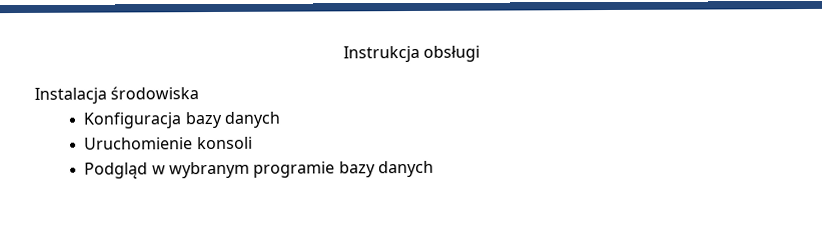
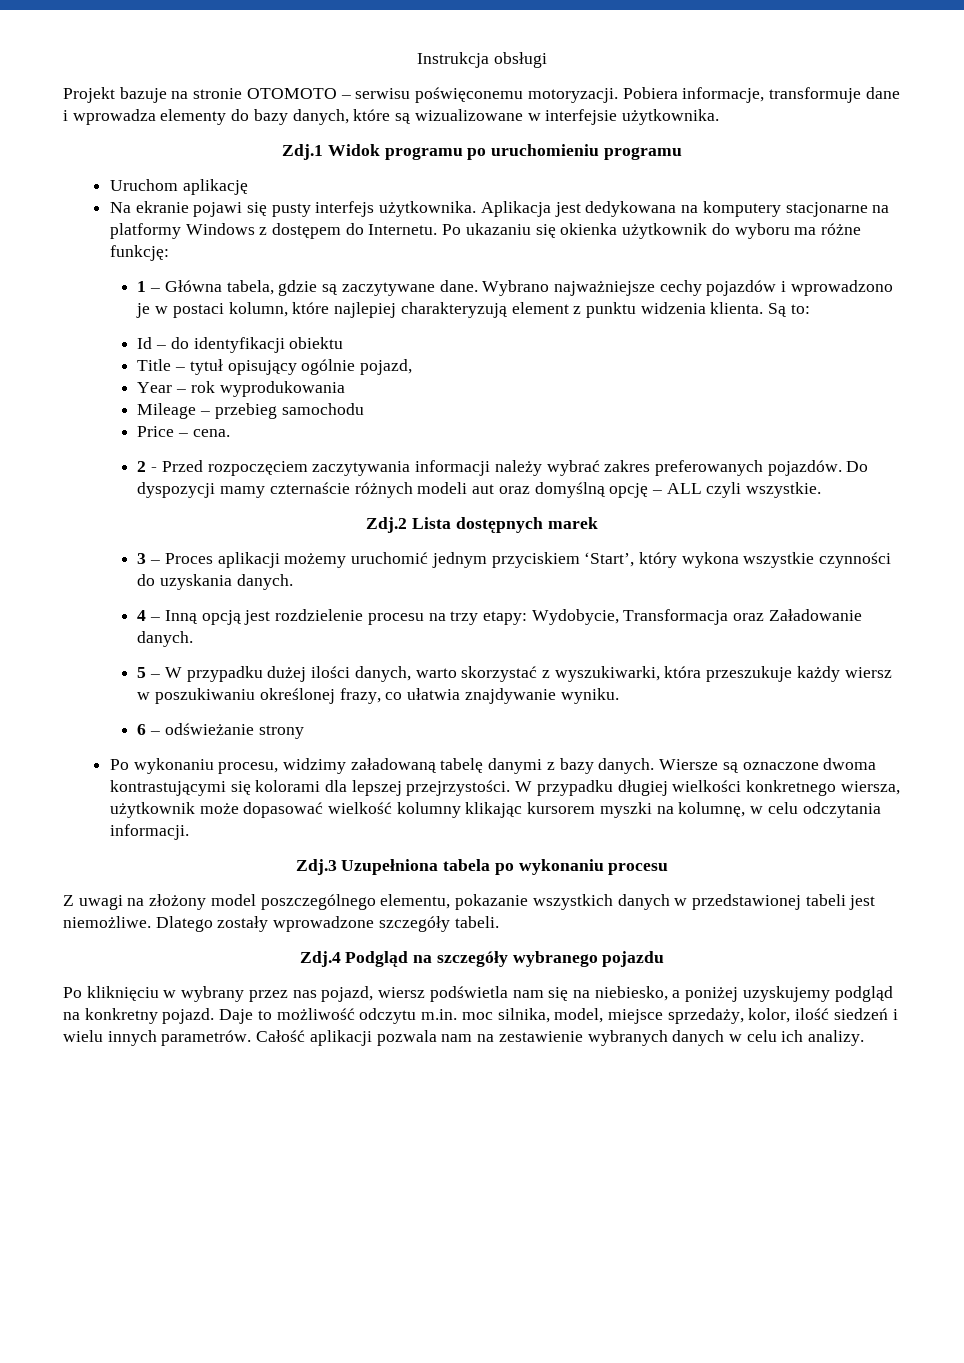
- Instalacja środowiska
- Konfiguracja bazy danych
- Uruchomienie konsoli
- Podgląd w wybranym programie bazy danych
+ Projekt bazuje na stronie OTOMOTO – serwisu poświęconemu motoryzacji. Pobiera informacje, transformuje dane i wprowadza elementy do bazy danych, które są wizualizowane w interfejsie użytkownika.
+ Zdj.1 Widok programu po uruchomieniu programu
+ Uruchom aplikację
+ Na ekranie pojawi się pusty interfejs użytkownika. Aplikacja jest dedykowana na komputery stacjonarne na platformy Windows z dostępem do Internetu. Po ukazaniu się okienka użytkownik do wyboru ma różne funkcję:
+ 1 – Główna tabela, gdzie są zaczytywane dane. Wybrano najważniejsze cechy pojazdów i wprowadzono je w postaci kolumn, które najlepiej charakteryzują element z punktu widzenia klienta. Są to:
+ Id – do identyfikacji obiektu
+ Title – tytuł opisujący ogólnie pojazd,
+ Year – rok wyprodukowania
+ Mileage – przebieg samochodu
+ Price – cena.
+ 2 - Przed rozpoczęciem zaczytywania informacji należy wybrać zakres preferowanych pojazdów. Do dyspozycji mamy czternaście różnych modeli aut oraz domyślną opcję – ALL czyli wszystkie.
+ Zdj.2 Lista dostępnych marek
+ 3 – Proces aplikacji możemy uruchomić jednym przyciskiem ‘Start’, który wykona wszystkie czynności do uzyskania danych.
+ 4 – Inną opcją jest rozdzielenie procesu na trzy etapy: Wydobycie, Transformacja oraz Załadowanie danych.
+ 5 – W przypadku dużej ilości danych, warto skorzystać z wyszukiwarki, która przeszukuje każdy wiersz w poszukiwaniu określonej frazy, co ułatwia znajdywanie wyniku.
+ 6 – odświeżanie strony
+ Po wykonaniu procesu, widzimy załadowaną tabelę danymi z bazy danych. Wiersze są oznaczone dwoma kontrastującymi się kolorami dla lepszej przejrzystości. W przypadku długiej wielkości konkretnego wiersza, użytkownik może dopasować wielkość kolumny klikając kursorem myszki na kolumnę, w celu odczytania informacji.
+ Zdj.3 Uzupełniona tabela po wykonaniu procesu
+ Z uwagi na złożony model poszczególnego elementu, pokazanie wszystkich danych w przedstawionej tabeli jest niemożliwe. Dlatego zostały wprowadzone szczegóły tabeli.
+ Zdj.4 Podgląd na szczegóły wybranego pojazdu
+ Po kliknięciu w wybrany przez nas pojazd, wiersz podświetla nam się na niebiesko, a poniżej uzyskujemy podgląd na konkretny pojazd. Daje to możliwość odczytu m.in. moc silnika, model, miejsce sprzedaży, kolor, ilość siedzeń i wielu innych parametrów. Całość aplikacji pozwala nam na zestawienie wybranych danych w celu ich analizy.

